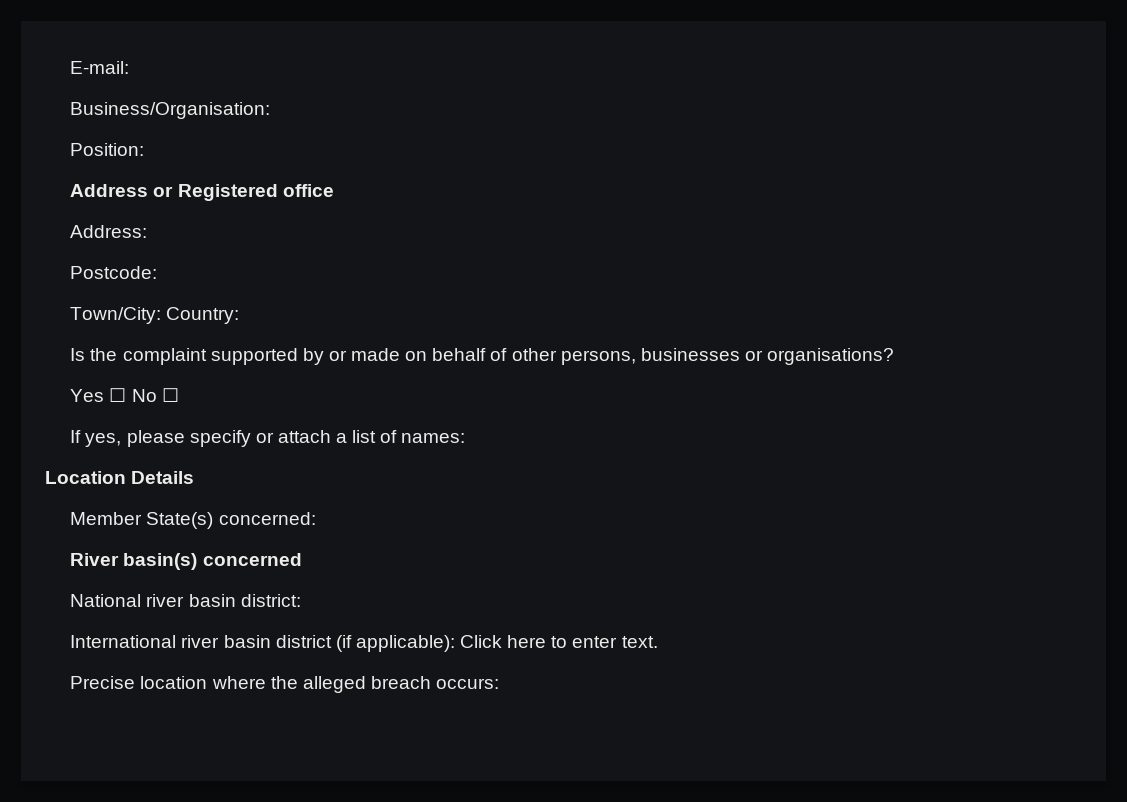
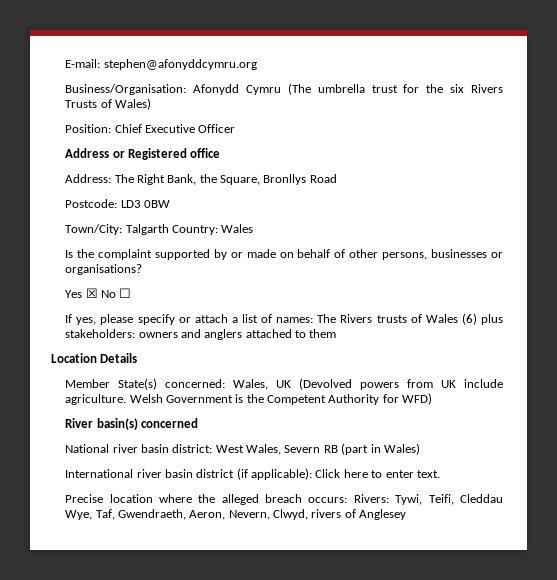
- E-mail:
+ E-mail: stephen@afonyddcymru.org
- Business/Organisation:
- Position:
+ Business/Organisation: Afonydd Cymru (The umbrella trust for the six Rivers Trusts of Wales)
+ Position: Chief Executive Officer
- Address:
+ Address: The Right Bank, the Square, Bronllys Road
- Postcode:
+ Postcode: LD3 0BW
- Town/City: Country:
+ Town/City: Talgarth Country: Wales
- Yes ☐ No ☐
+ Yes ☒ No ☐
- If yes, please specify or attach a list of names:
+ If yes, please specify or attach a list of names: The Rivers trusts of Wales (6) plus stakeholders: owners and anglers attached to them
- Member State(s) concerned:
+ Member State(s) concerned: Wales, UK (Devolved powers from UK include agriculture. Welsh Government is the Competent Authority for WFD)
- National river basin district:
+ National river basin district: West Wales, Severn RB (part in Wales)
- Precise location where the alleged breach occurs:
+ Precise location where the alleged breach occurs: Rivers: Tywi, Teifi, Cleddau Wye, Taf, Gwendraeth, Aeron, Nevern, Clwyd, rivers of Anglesey

